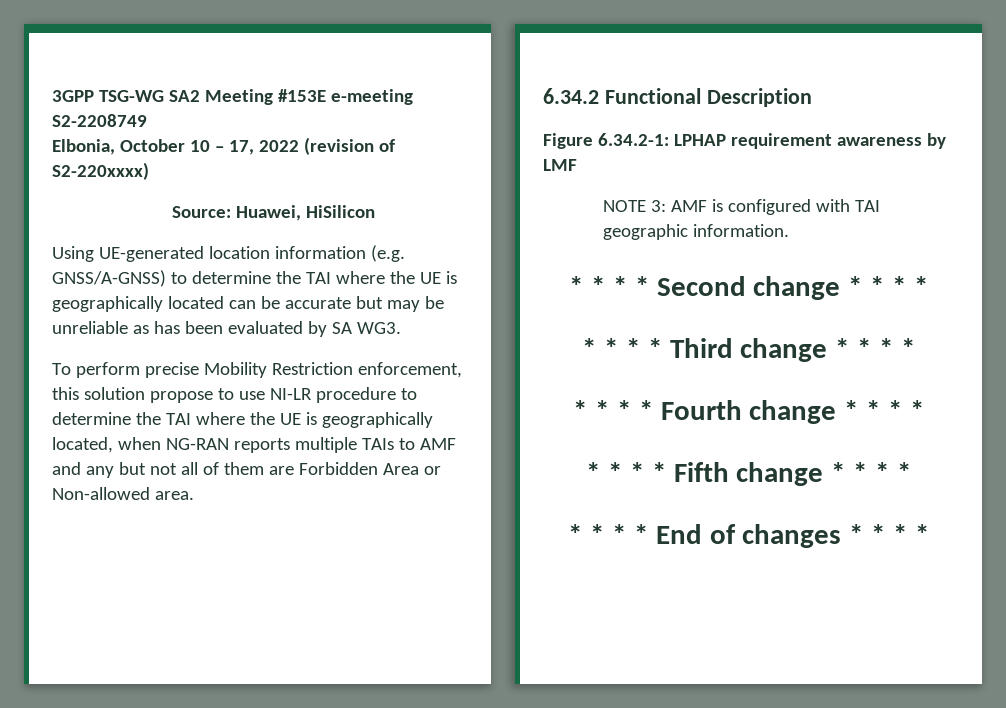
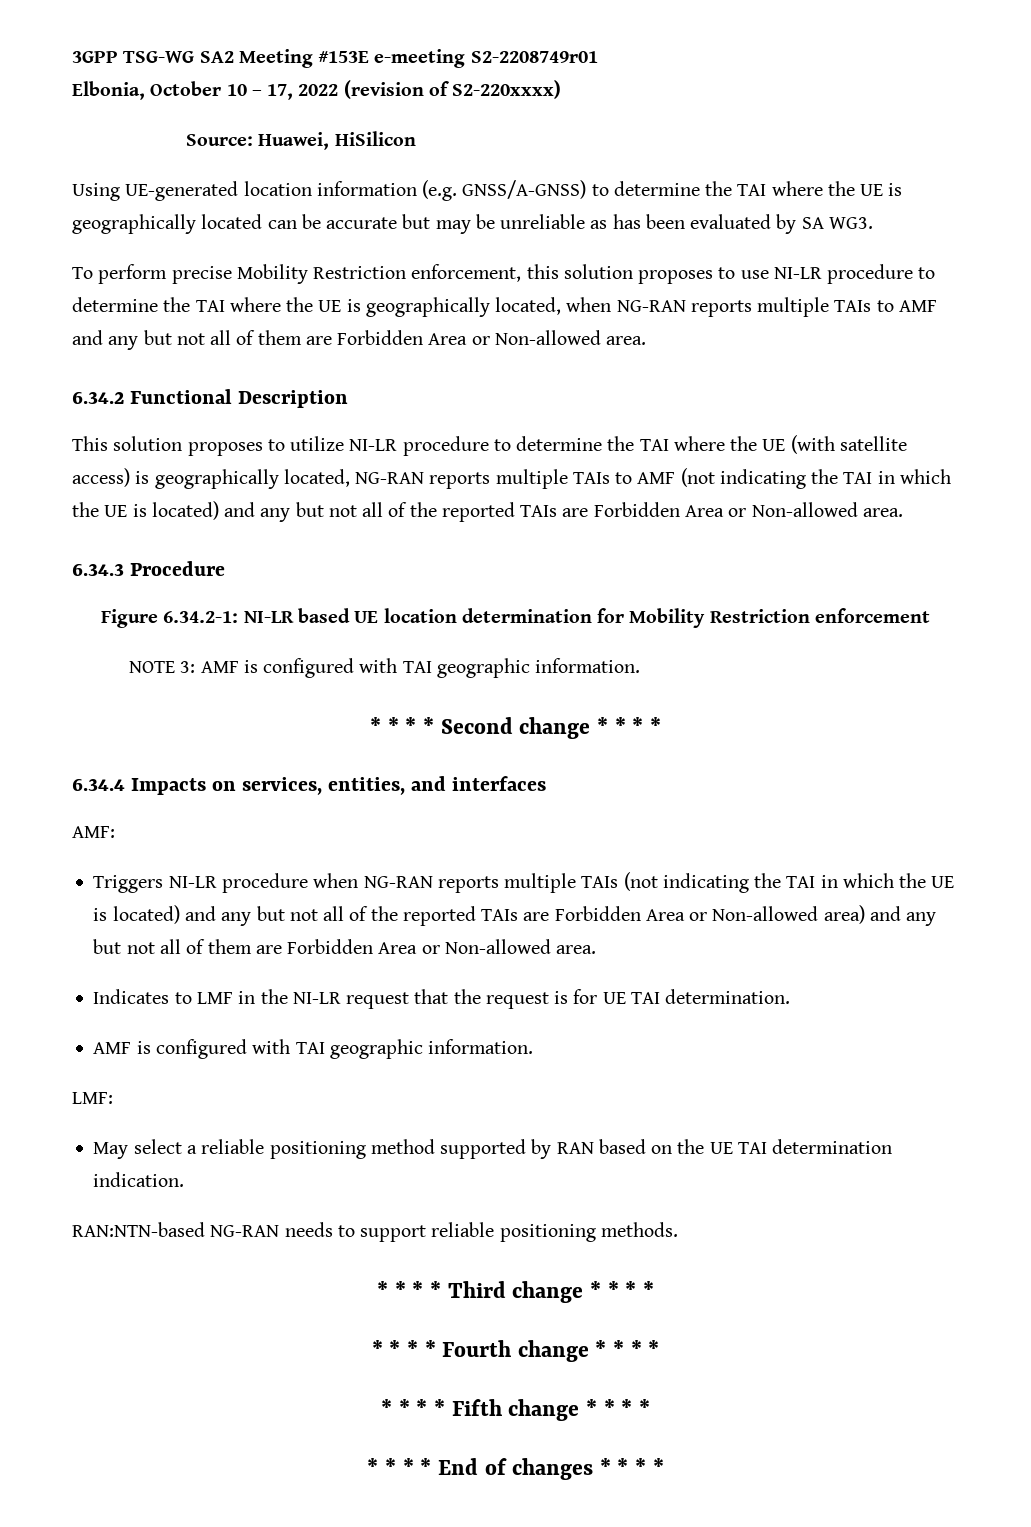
- 3GPP TSG-WG SA2 Meeting #153E e-meeting S2-2208749
+ 3GPP TSG-WG SA2 Meeting #153E e-meeting S2-2208749r01
- To perform precise Mobility Restriction enforcement, this solution propose to use NI-LR procedure to determine the TAI where the UE is geographically located, when NG-RAN reports multiple TAIs to AMF and any but not all of them are Forbidden Area or Non-allowed area.
+ To perform precise Mobility Restriction enforcement, this solution proposes to use NI-LR procedure to determine the TAI where the UE is geographically located, when NG-RAN reports multiple TAIs to AMF and any but not all of them are Forbidden Area or Non-allowed area.
- Figure 6.34.2-1: LPHAP requirement awareness by LMF
+ This solution proposes to utilize NI-LR procedure to determine the TAI where the UE (with satellite access) is geographically located, NG-RAN reports multiple TAIs to AMF (not indicating the TAI in which the UE is located) and any but not all of the reported TAIs are Forbidden Area or Non-allowed area.
+ 6.34.3 Procedure
+ Figure 6.34.2-1: NI-LR based UE location determination for Mobility Restriction enforcement
+ 6.34.4 Impacts on services, entities, and interfaces
+ AMF:
+ Triggers NI-LR procedure when NG-RAN reports multiple TAIs (not indicating the TAI in which the UE is located) and any but not all of the reported TAIs are Forbidden Area or Non-allowed area) and any but not all of them are Forbidden Area or Non-allowed area.
+ Indicates to LMF in the NI-LR request that the request is for UE TAI determination.
+ AMF is configured with TAI geographic information.
+ LMF:
+ May select a reliable positioning method supported by RAN based on the UE TAI determination indication.
+ RAN:NTN-based NG-RAN needs to support reliable positioning methods.

